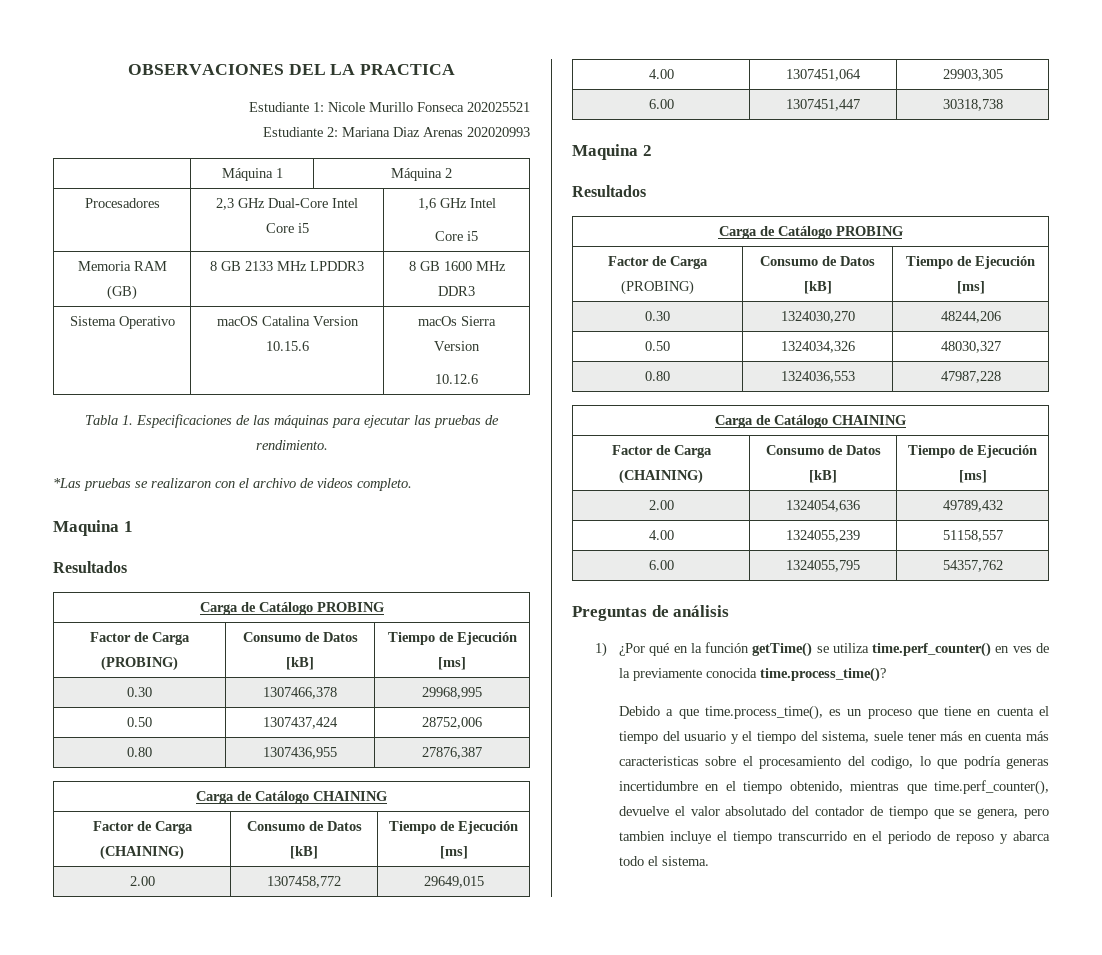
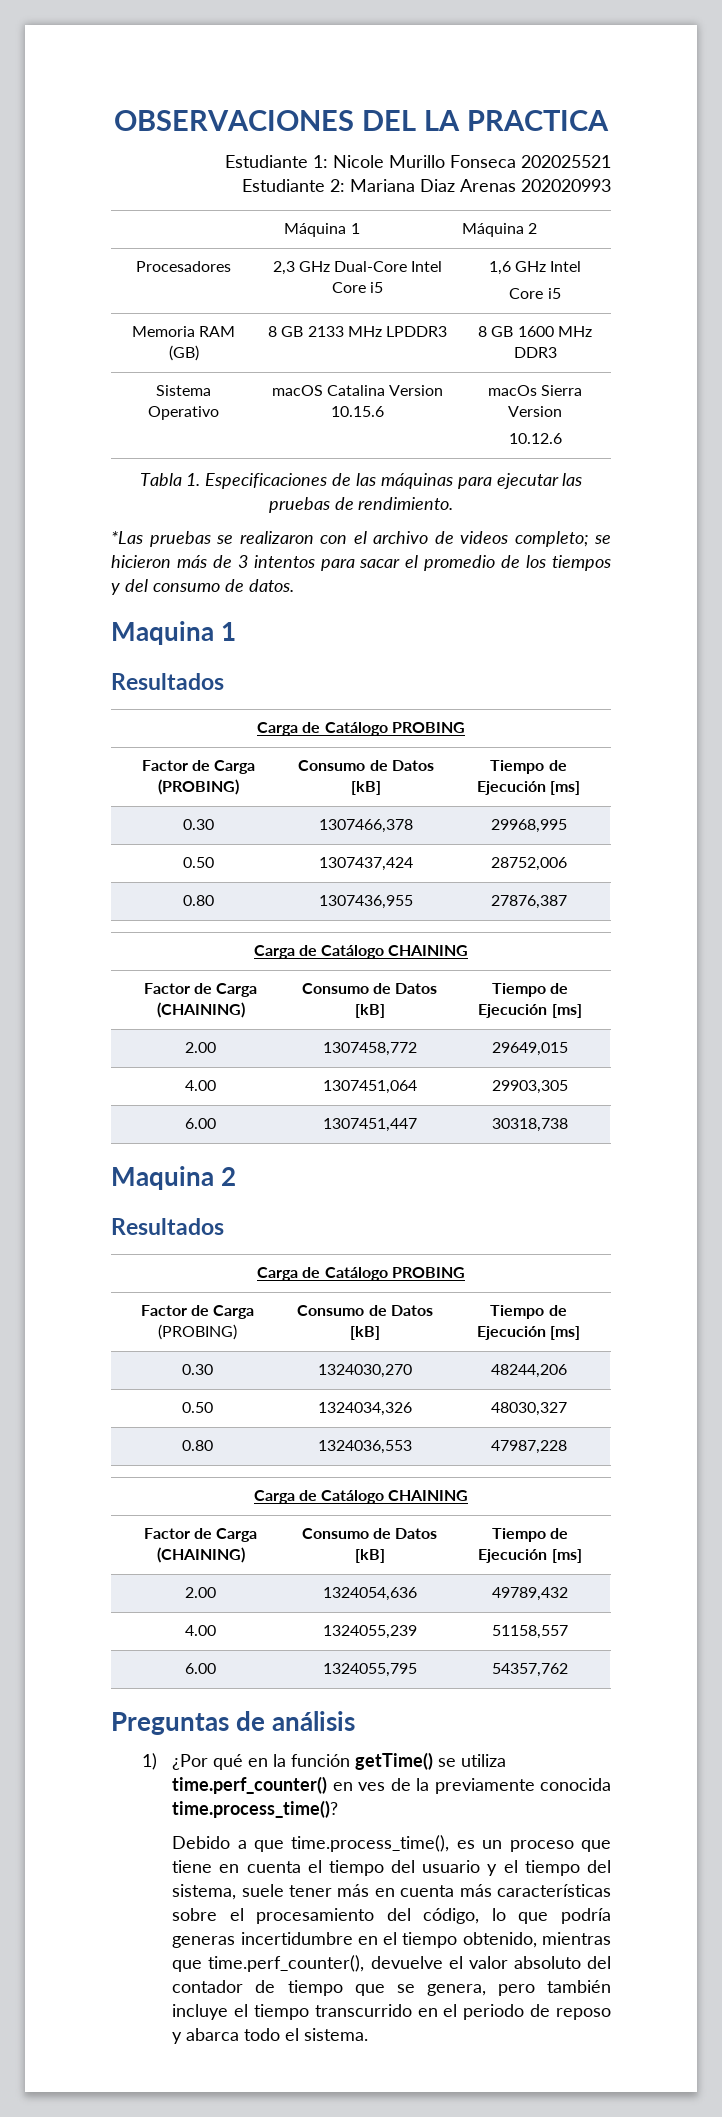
- *Las pruebas se realizaron con el archivo de videos completo.
+ *Las pruebas se realizaron con el archivo de videos completo; se hicieron más de 3 intentos para sacar el promedio de los tiempos y del consumo de datos.
- Debido a que time.process_time(), es un proceso que tiene en cuenta el tiempo del usuario y el tiempo del sistema, suele tener más en cuenta más caracteristicas sobre el procesamiento del codigo, lo que podría generas incertidumbre en el tiempo obtenido, mientras que time.perf_counter(), devuelve el valor absolutado del contador de tiempo que se genera, pero tambien incluye el tiempo transcurrido en el periodo de reposo y abarca todo el sistema.
+ Debido a que time.process_time(), es un proceso que tiene en cuenta el tiempo del usuario y el tiempo del sistema, suele tener más en cuenta más características sobre el procesamiento del código, lo que podría generas incertidumbre en el tiempo obtenido, mientras que time.perf_counter(), devuelve el valor absoluto del contador de tiempo que se genera, pero también incluye el tiempo transcurrido en el periodo de reposo y abarca todo el sistema.

